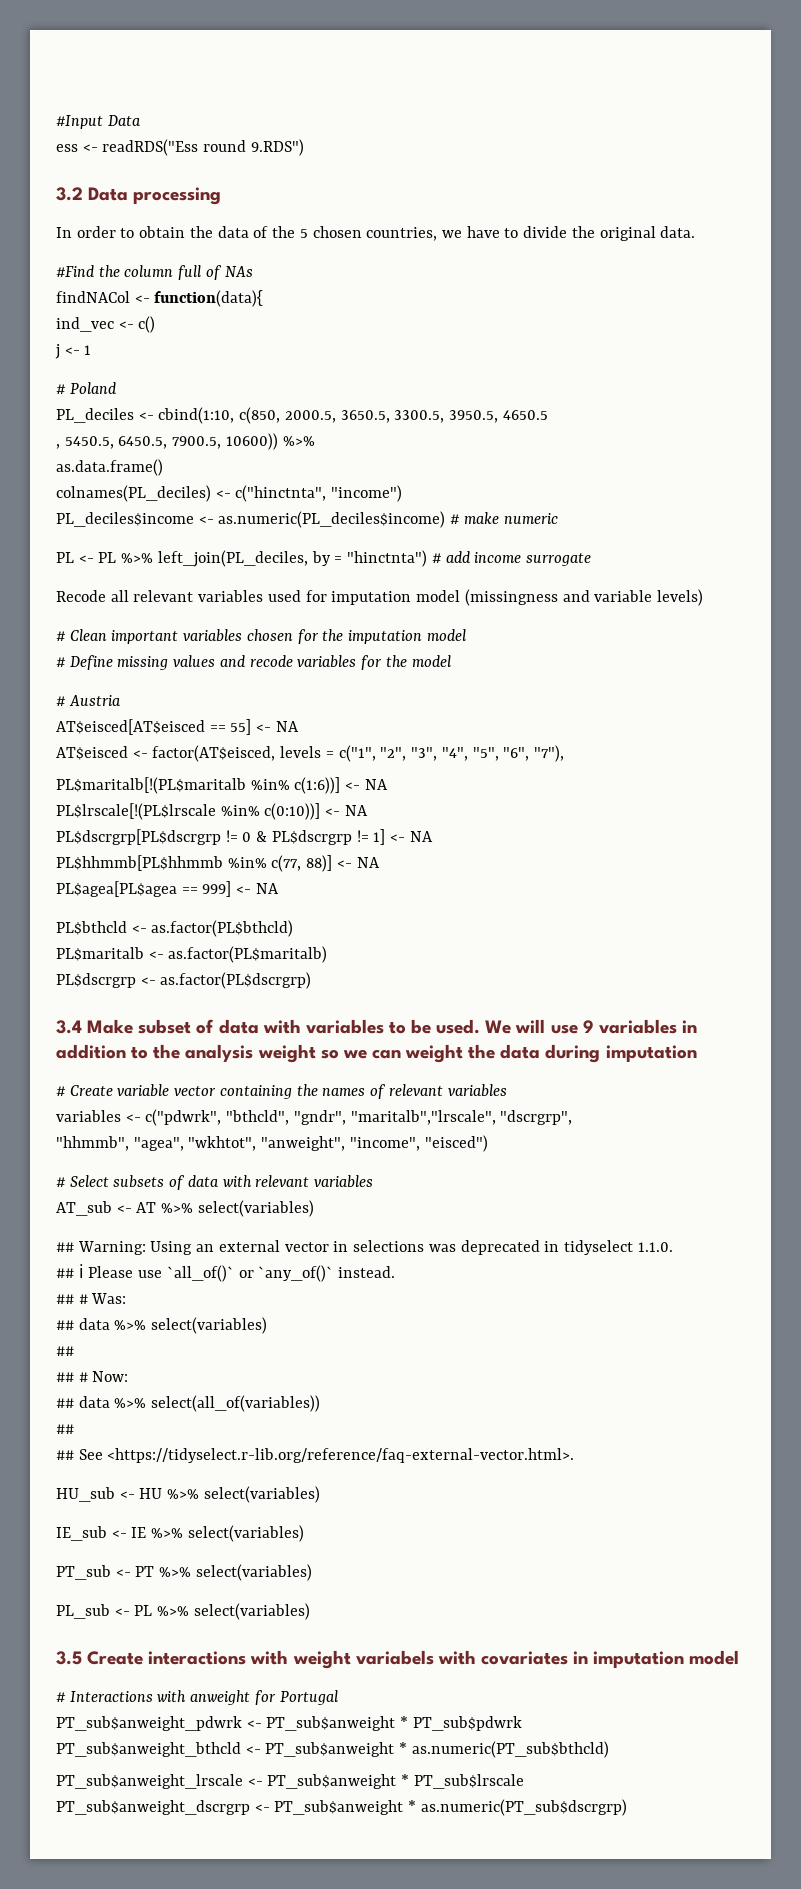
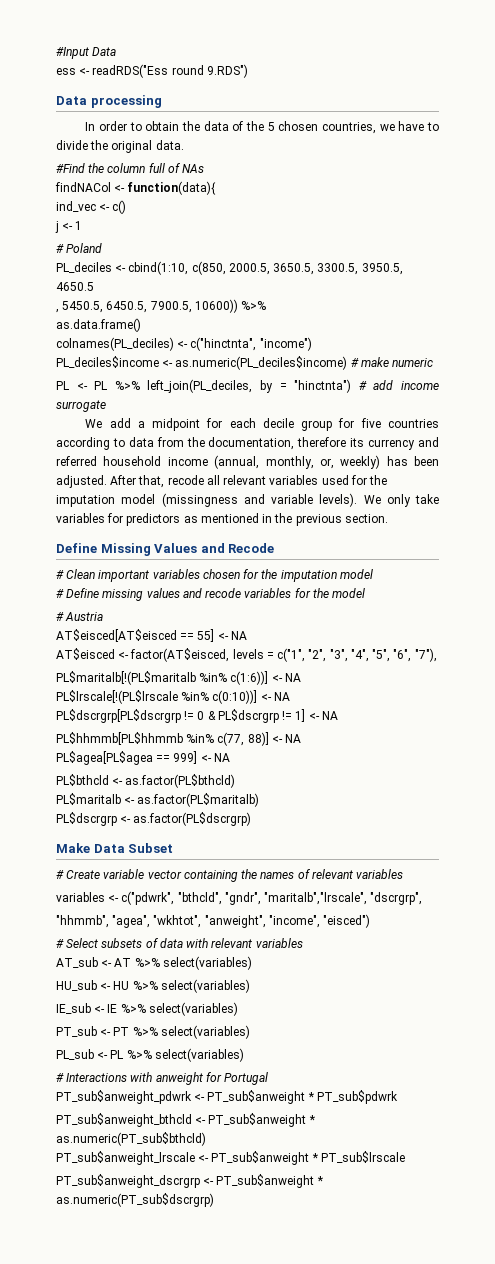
- 3.2 Data processing
+ Data processing
- Recode all relevant variables used for imputation model (missingness and variable levels)
+ We add a midpoint for each decile group for five countries according to data from the documentation, therefore its currency and referred household income (annual, monthly, or, weekly) has been adjusted. After that, recode all relevant variables used for the imputation model (missingness and variable levels). We only take variables for predictors as mentioned in the previous section.
+ Define Missing Values and Recode
- 3.4 Make subset of data with variables to be used. We will use 9 variables in addition to the analysis weight so we can weight the data during imputation
+ Make Data Subset
- ## Warning: Using an external vector in selections was deprecated in tidyselect 1.1.0.
- ## ℹ Please use `all_of()` or `any_of()` instead.
- ## # Was:
- ## data %>% select(variables)
- ##
- ## # Now:
- ## data %>% select(all_of(variables))
- ##
- ## See <https://tidyselect.r-lib.org/reference/faq-external-vector.html>.
- 3.5 Create interactions with weight variabels with covariates in imputation model

